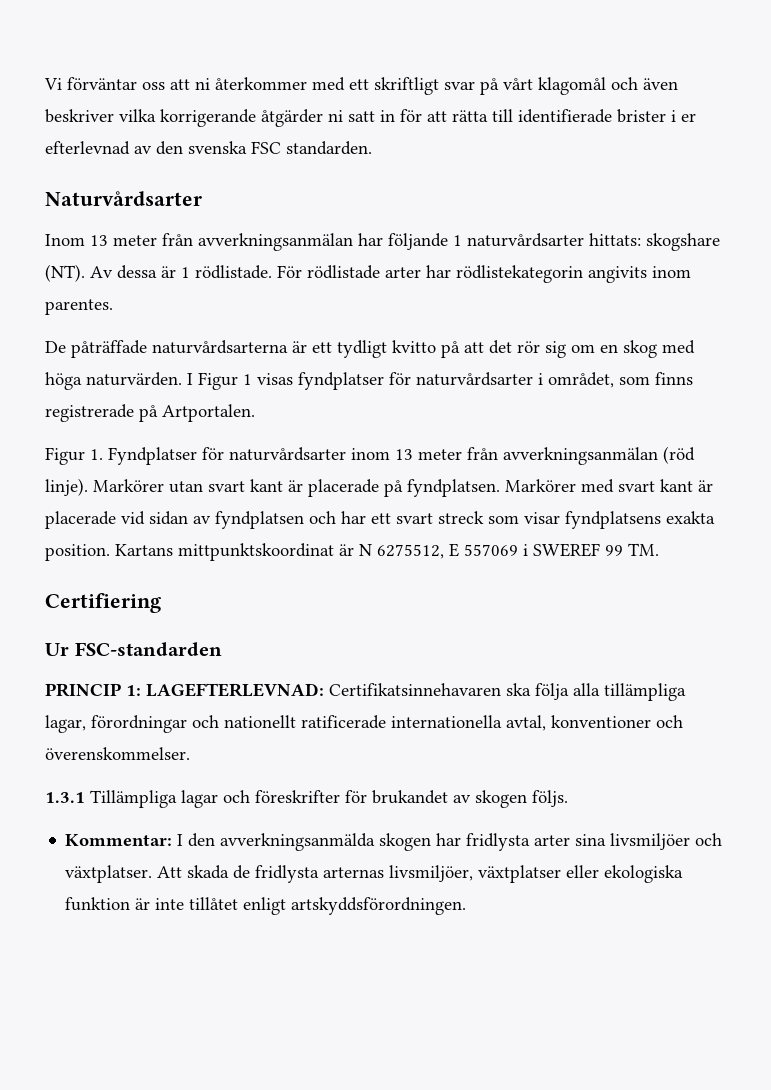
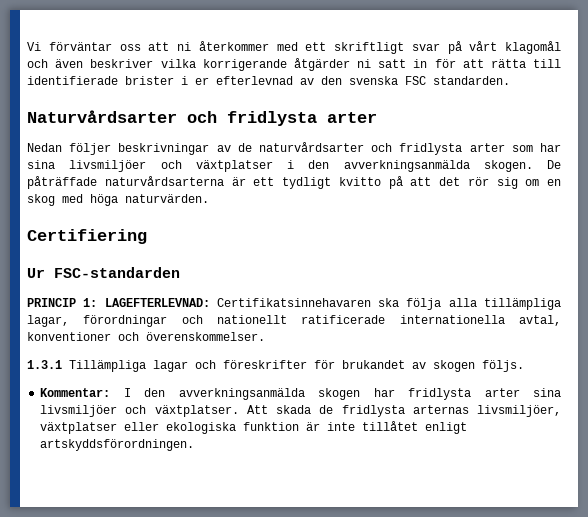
- Naturvårdsarter
- Inom 13 meter från avverkningsanmälan har följande 1 naturvårdsarter hittats: skogshare (NT). Av dessa är 1 rödlistade. För rödlistade arter har rödlistekategorin angivits inom parentes.
- De påträffade naturvårdsarterna är ett tydligt kvitto på att det rör sig om en skog med höga naturvärden. I Figur 1 visas fyndplatser för naturvårdsarter i området, som finns registrerade på Artportalen.
- Figur 1. Fyndplatser för naturvårdsarter inom 13 meter från avverkningsanmälan (röd linje). Markörer utan svart kant är placerade på fyndplatsen. Markörer med svart kant är placerade vid sidan av fyndplatsen och har ett svart streck som visar fyndplatsens exakta position. Kartans mittpunktskoordinat är N 6275512, E 557069 i SWEREF 99 TM.
+ Naturvårdsarter och fridlysta arter
+ Nedan följer beskrivningar av de naturvårdsarter och fridlysta arter som har sina livsmiljöer och växtplatser i den avverkningsanmälda skogen. De påträffade naturvårdsarterna är ett tydligt kvitto på att det rör sig om en skog med höga naturvärden.

